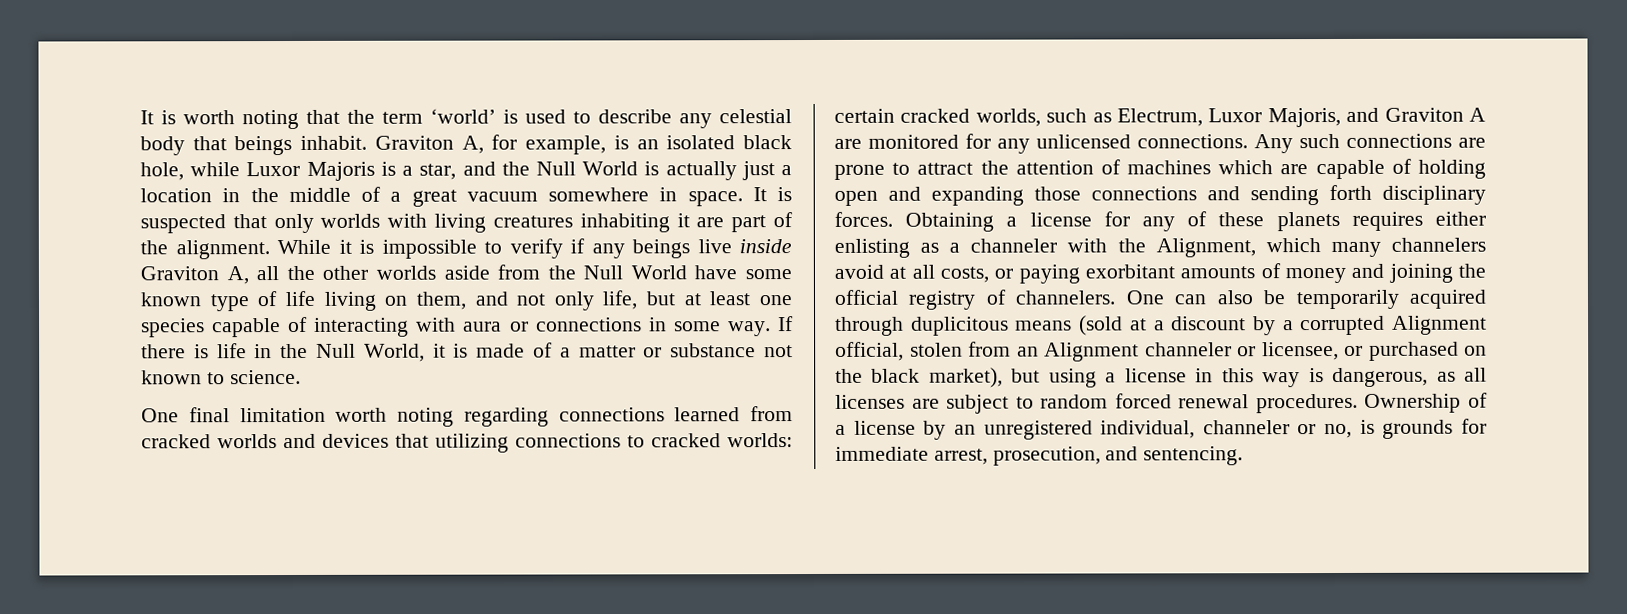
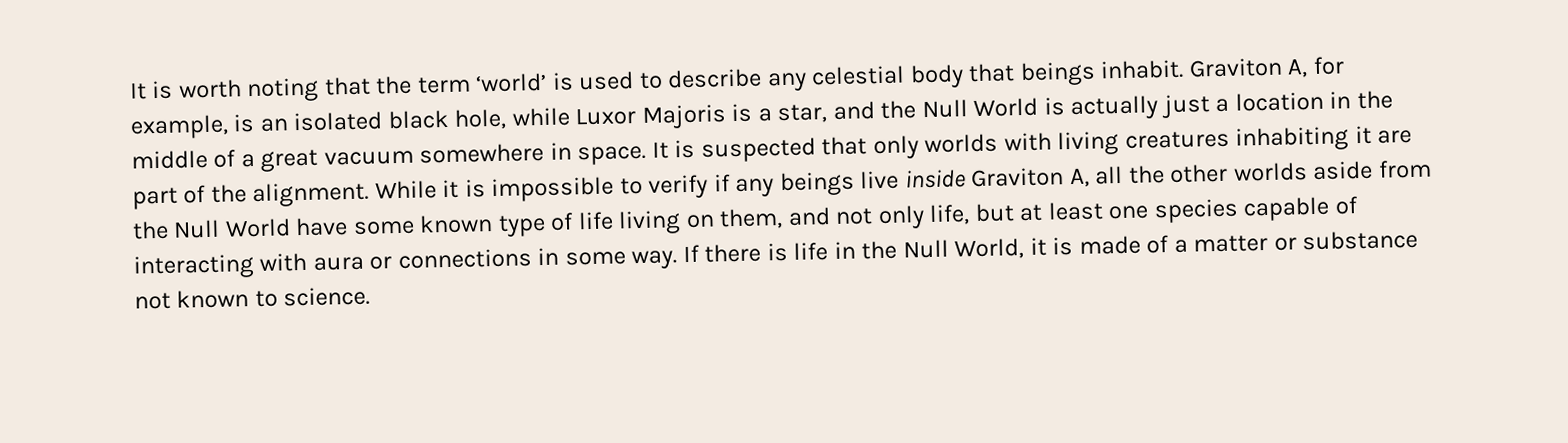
- One final limitation worth noting regarding connections learned from cracked worlds and devices that utilizing connections to cracked worlds: certain cracked worlds, such as Electrum, Luxor Majoris, and Graviton A are monitored for any unlicensed connections. Any such connections are prone to attract the attention of machines which are capable of holding open and expanding those connections and sending forth disciplinary forces. Obtaining a license for any of these planets requires either enlisting as a channeler with the Alignment, which many channelers avoid at all costs, or paying exorbitant amounts of money and joining the official registry of channelers. One can also be temporarily acquired through duplicitous means (sold at a discount by a corrupted Alignment official, stolen from an Alignment channeler or licensee, or purchased on the black market), but using a license in this way is dangerous, as all licenses are subject to random forced renewal procedures. Ownership of a license by an unregistered individual, channeler or no, is grounds for immediate arrest, prosecution, and sentencing.

